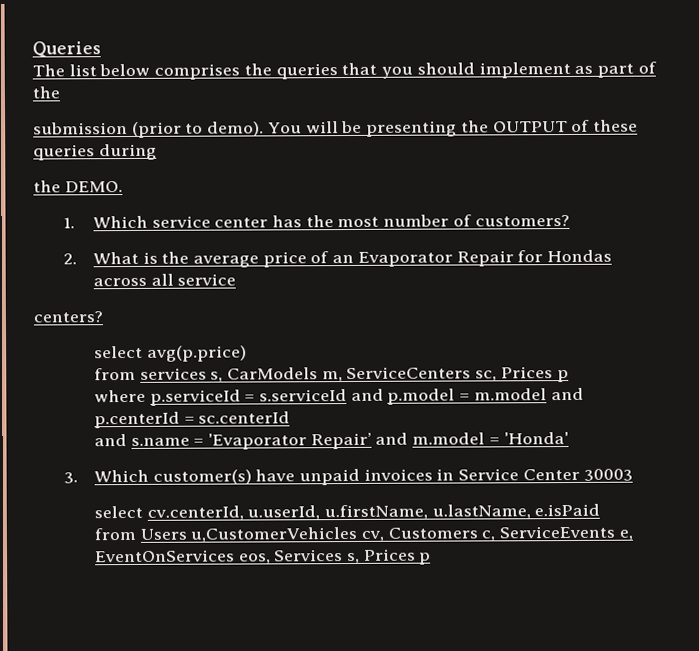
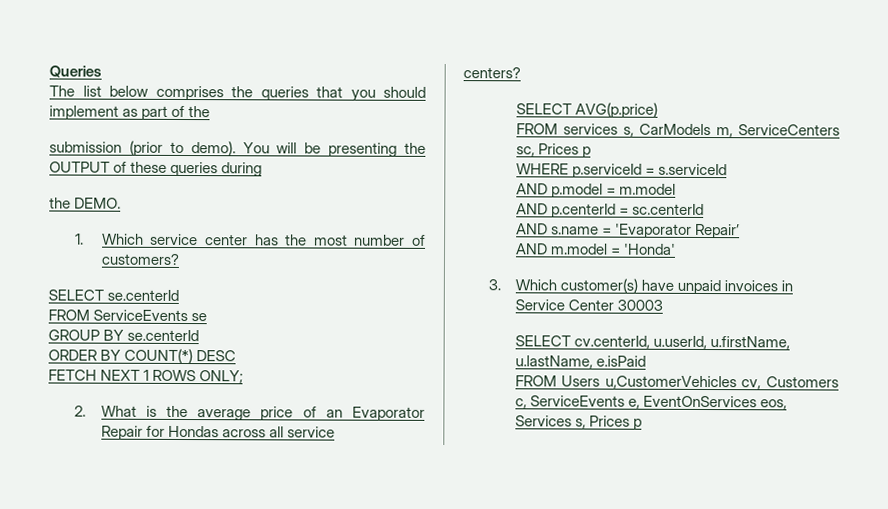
+ SELECT se.centerId
+ FROM ServiceEvents se
+ GROUP BY se.centerId
+ ORDER BY COUNT(*) DESC
+ FETCH NEXT 1 ROWS ONLY;
- select avg(p.price)
- from services s, CarModels m, ServiceCenters sc, Prices p
+ SELECT AVG(p.price)
+ FROM services s, CarModels m, ServiceCenters sc, Prices p
- where p.serviceId = s.serviceId and p.model = m.model and p.centerId = sc.centerId
+ WHERE p.serviceId = s.serviceId
+ AND p.model = m.model
+ AND p.centerId = sc.centerId
- and s.name = 'Evaporator Repair’ and m.model = 'Honda'
+ AND s.name = 'Evaporator Repair’
+ AND m.model = 'Honda'
- select cv.centerId, u.userId, u.firstName, u.lastName, e.isPaid
+ SELECT cv.centerId, u.userId, u.firstName, u.lastName, e.isPaid
- from Users u,CustomerVehicles cv, Customers c, ServiceEvents e, EventOnServices eos, Services s, Prices p
+ FROM Users u,CustomerVehicles cv, Customers c, ServiceEvents e, EventOnServices eos, Services s, Prices p

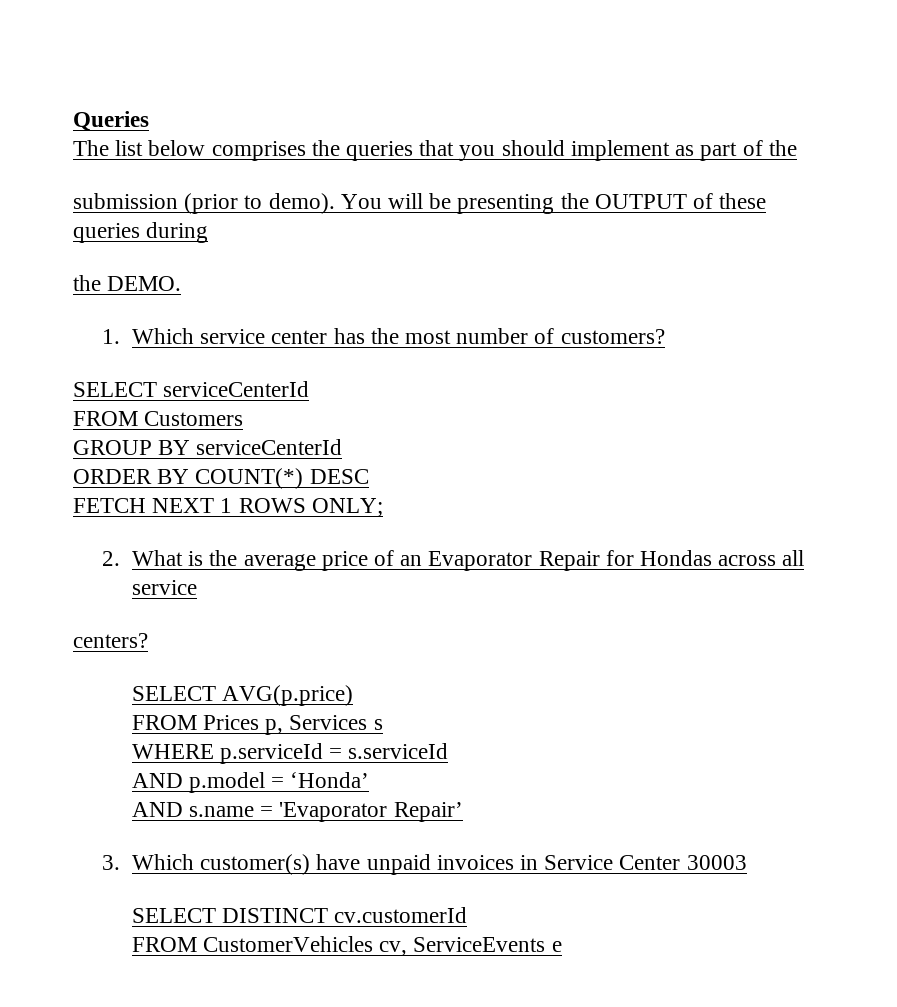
- SELECT se.centerId
- FROM ServiceEvents se
+ SELECT serviceCenterId
+ FROM Customers
- GROUP BY se.centerId
+ GROUP BY serviceCenterId
- FROM services s, CarModels m, ServiceCenters sc, Prices p
+ FROM Prices p, Services s
- AND p.model = m.model
- AND p.centerId = sc.centerId
+ AND p.model = ‘Honda’
- AND m.model = 'Honda'
- SELECT cv.centerId, u.userId, u.firstName, u.lastName, e.isPaid
- FROM Users u,CustomerVehicles cv, Customers c, ServiceEvents e, EventOnServices eos, Services s, Prices p
+ SELECT DISTINCT cv.customerId
+ FROM CustomerVehicles cv, ServiceEvents e

